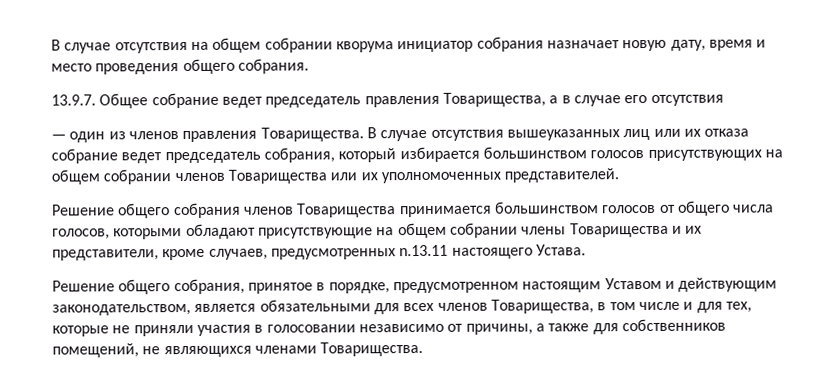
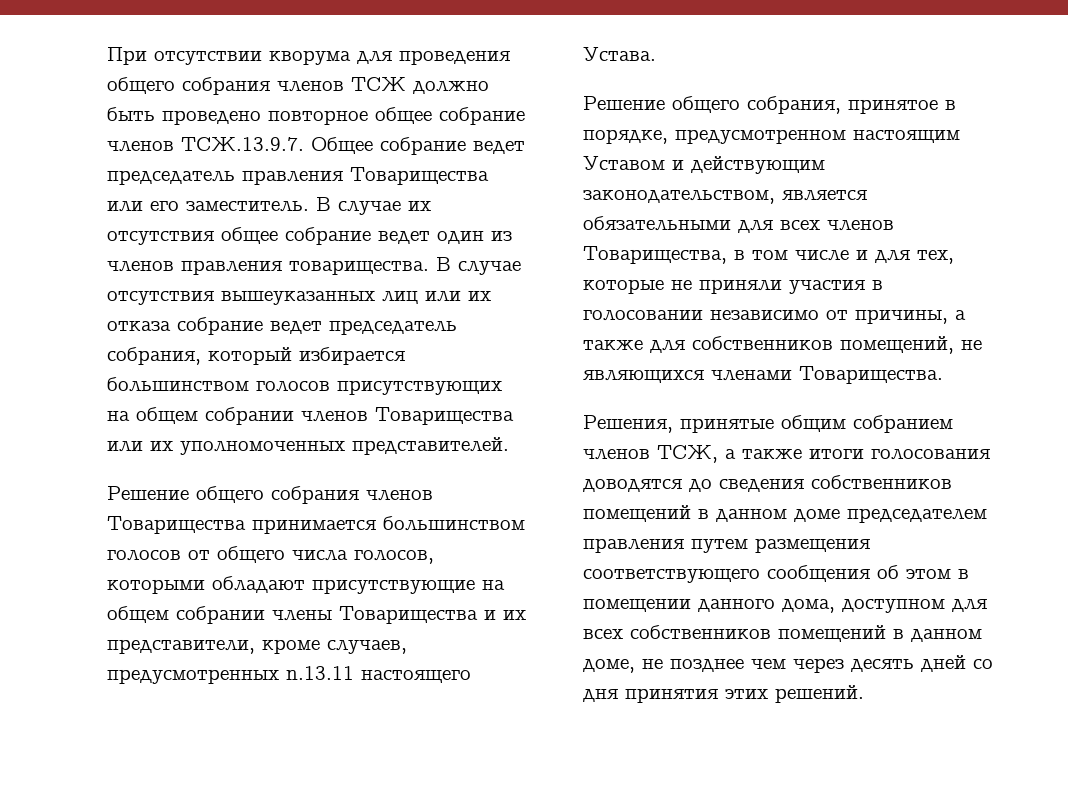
- В случае отсутствия на общем собрании кворума инициатор собрания назначает новую дату, время и место проведения общего собрания.
- 13.9.7. Общее собрание ведет председатель правления Товарищества, а в случае его отсутствия
- — один из членов правления Товарищества.
+ При отсутствии кворума для проведения общего собрания членов ТСЖ должно быть проведено повторное общее собрание членов ТСЖ.13.9.7. Общее собрание ведет председатель правления Товарищества или его заместитель. В случае их отсутствия общее собрание ведет один из членов правления товарищества.
+ Решения, принятые общим собранием членов ТСЖ, а также итоги голосования доводятся до сведения собственников помещений в данном доме председателем правления путем размещения соответствующего сообщения об этом в помещении данного дома, доступном для всех собственников помещений в данном доме, не позднее чем через десять дней со дня принятия этих решений.

